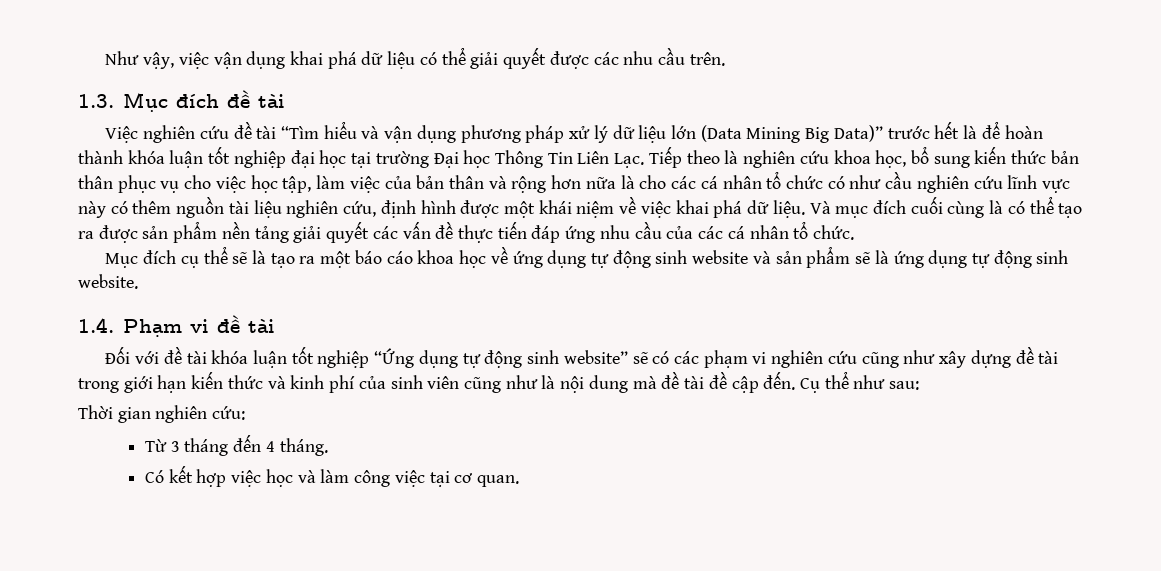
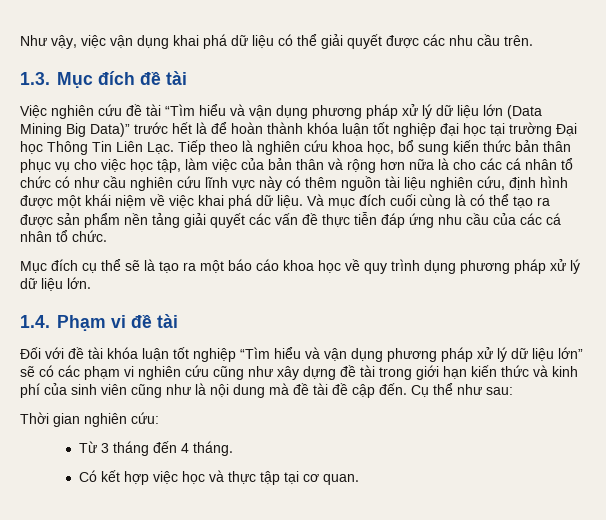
- Và mục đích cuối cùng là có thể tạo ra được sản phẩm nền tảng giải quyết các vấn đề thực tiến đáp ứng nhu cầu của các cá nhân tổ chức.
+ Và mục đích cuối cùng là có thể tạo ra được sản phẩm nền tảng giải quyết các vấn đề thực tiễn đáp ứng nhu cầu của các cá nhân tổ chức.
- Mục đích cụ thể sẽ là tạo ra một báo cáo khoa học về ứng dụng tự động sinh website và sản phẩm sẽ là ứng dụng tự động sinh website.
+ Mục đích cụ thể sẽ là tạo ra một báo cáo khoa học về quy trình dụng phương pháp xử lý dữ liệu lớn.
- Đối với đề tài khóa luận tốt nghiệp “Ứng dụng tự động sinh website” sẽ có các phạm vi nghiên cứu cũng như xây dựng đề tài trong giới hạn kiến thức và kinh phí của sinh viên cũng như là nội dung mà đề tài đề cập đến.
+ Đối với đề tài khóa luận tốt nghiệp “Tìm hiểu và vận dụng phương pháp xử lý dữ liệu lớn” sẽ có các phạm vi nghiên cứu cũng như xây dựng đề tài trong giới hạn kiến thức và kinh phí của sinh viên cũng như là nội dung mà đề tài đề cập đến.
- Có kết hợp việc học và làm công việc tại cơ quan.
+ Có kết hợp việc học và thực tập tại cơ quan.

